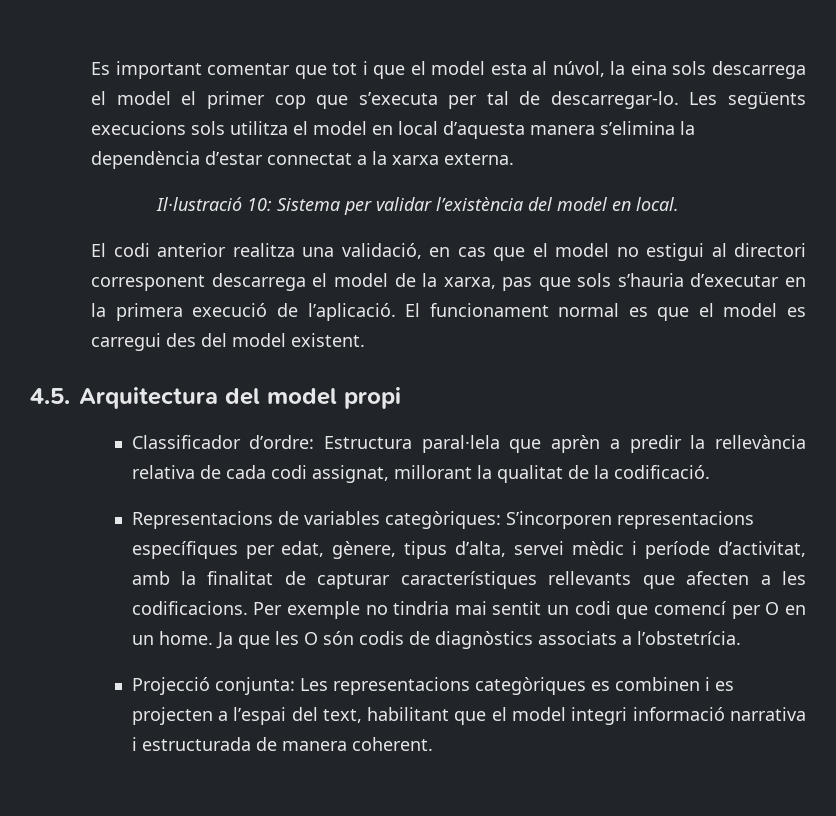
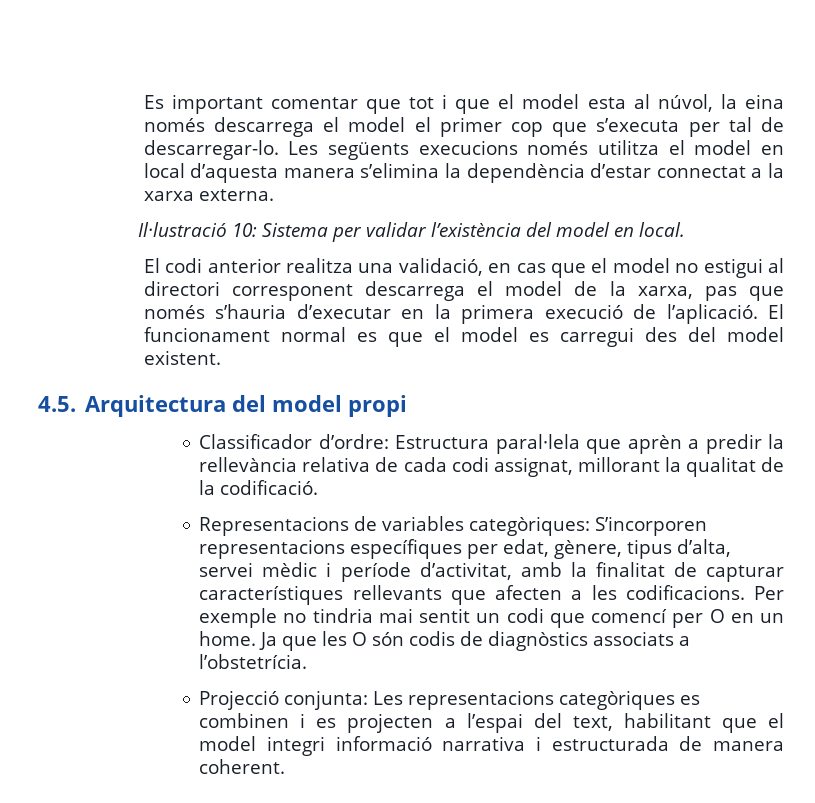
- Es important comentar que tot i que el model esta al núvol, la eina sols descarrega el model el primer cop que s’executa per tal de descarregar-lo.
+ Es important comentar que tot i que el model esta al núvol, la eina només descarrega el model el primer cop que s’executa per tal de descarregar-lo.
- Les següents execucions sols utilitza el model en local d’aquesta manera s’elimina la dependència d’estar connectat a la xarxa externa.
+ Les següents execucions només utilitza el model en local d’aquesta manera s’elimina la dependència d’estar connectat a la xarxa externa.
- El codi anterior realitza una validació, en cas que el model no estigui al directori corresponent descarrega el model de la xarxa, pas que sols s’hauria d’executar en la primera execució de l’aplicació.
+ El codi anterior realitza una validació, en cas que el model no estigui al directori corresponent descarrega el model de la xarxa, pas que només s’hauria d’executar en la primera execució de l’aplicació.

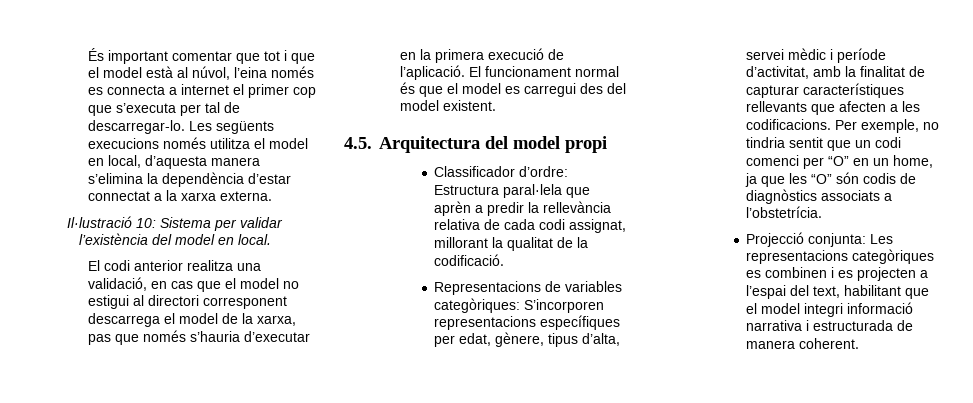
- Es important comentar que tot i que el model esta al núvol, la eina només descarrega el model el primer cop que s’executa per tal de descarregar-lo.
+ És important comentar que tot i que el model està al núvol, l’eina només es connecta a internet el primer cop que s’executa per tal de descarregar-lo.
- Les següents execucions només utilitza el model en local d’aquesta manera s’elimina la dependència d’estar connectat a la xarxa externa.
+ Les següents execucions només utilitza el model en local, d’aquesta manera s’elimina la dependència d’estar connectat a la xarxa externa.
- El funcionament normal es que el model es carregui des del model existent.
+ El funcionament normal és que el model es carregui des del model existent.
- Per exemple no tindria mai sentit un codi que comencí per O en un home. Ja que les O són codis de diagnòstics associats a l’obstetrícia.
+ Per exemple, no tindria sentit que un codi comenci per “O” en un home, ja que les “O” són codis de diagnòstics associats a l’obstetrícia.

